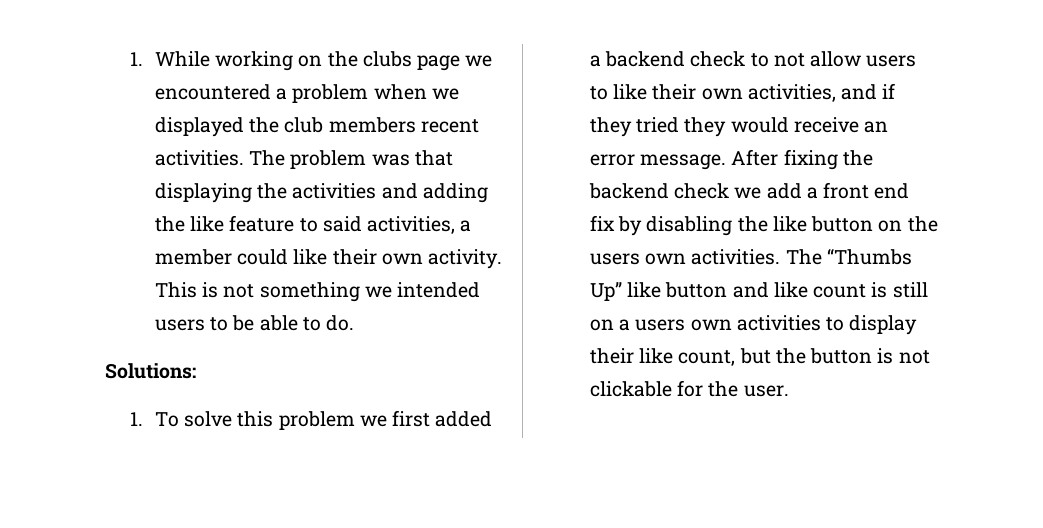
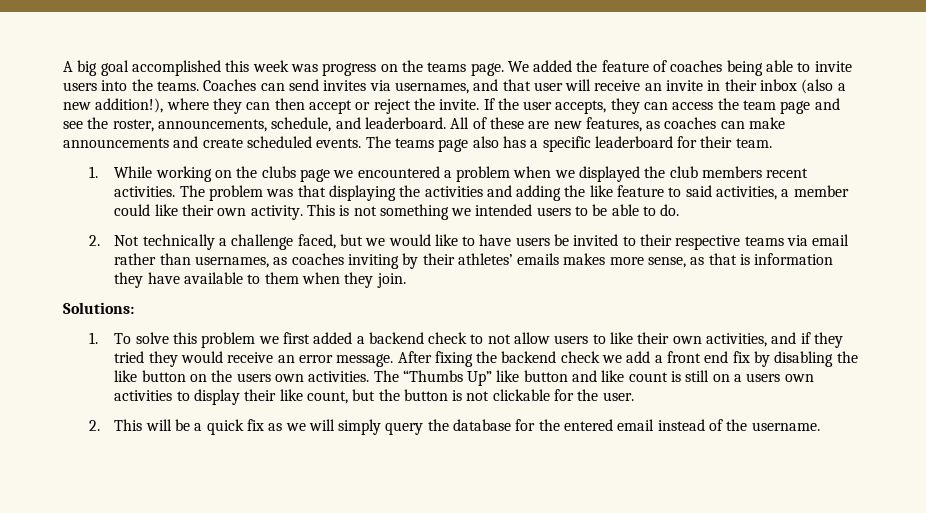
+ A big goal accomplished this week was progress on the teams page. We added the feature of coaches being able to invite users into the teams. Coaches can send invites via usernames, and that user will receive an invite in their inbox (also a new addition!), where they can then accept or reject the invite. If the user accepts, they can access the team page and see the roster, announcements, schedule, and leaderboard. All of these are new features, as coaches can make announcements and create scheduled events. The teams page also has a specific leaderboard for their team.
+ 2. Not technically a challenge faced, but we would like to have users be invited to their respective teams via email rather than usernames, as coaches inviting by their athletes’ emails makes more sense, as that is information they have available to them when they join.
+ 2. This will be a quick fix as we will simply query the database for the entered email instead of the username.

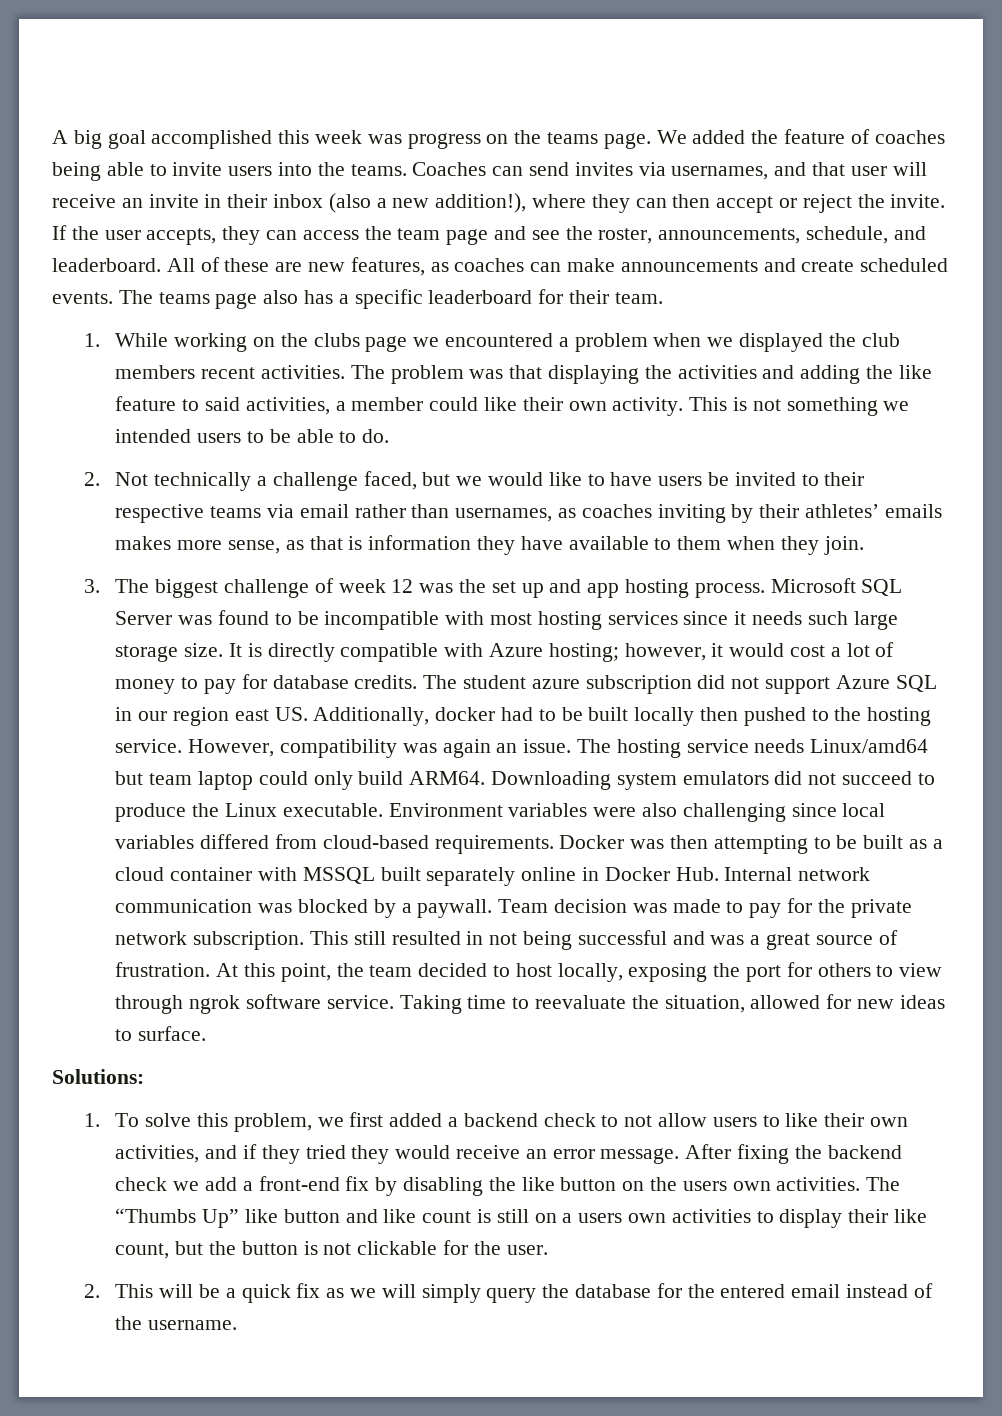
+ 3. The biggest challenge of week 12 was the set up and app hosting process. Microsoft SQL Server was found to be incompatible with most hosting services since it needs such large storage size. It is directly compatible with Azure hosting; however, it would cost a lot of money to pay for database credits. The student azure subscription did not support Azure SQL in our region east US. Additionally, docker had to be built locally then pushed to the hosting service. However, compatibility was again an issue. The hosting service needs Linux/amd64 but team laptop could only build ARM64. Downloading system emulators did not succeed to produce the Linux executable. Environment variables were also challenging since local variables differed from cloud-based requirements. Docker was then attempting to be built as a cloud container with MSSQL built separately online in Docker Hub. Internal network communication was blocked by a paywall. Team decision was made to pay for the private network subscription. This still resulted in not being successful and was a great source of frustration. At this point, the team decided to host locally, exposing the port for others to view through ngrok software service. Taking time to reevaluate the situation, allowed for new ideas to surface.
- 1. To solve this problem we first added a backend check to not allow users to like their own activities, and if they tried they would receive an error message.
+ 1. To solve this problem, we first added a backend check to not allow users to like their own activities, and if they tried they would receive an error message.
- After fixing the backend check we add a front end fix by disabling the like button on the users own activities.
+ After fixing the backend check we add a front-end fix by disabling the like button on the users own activities.

